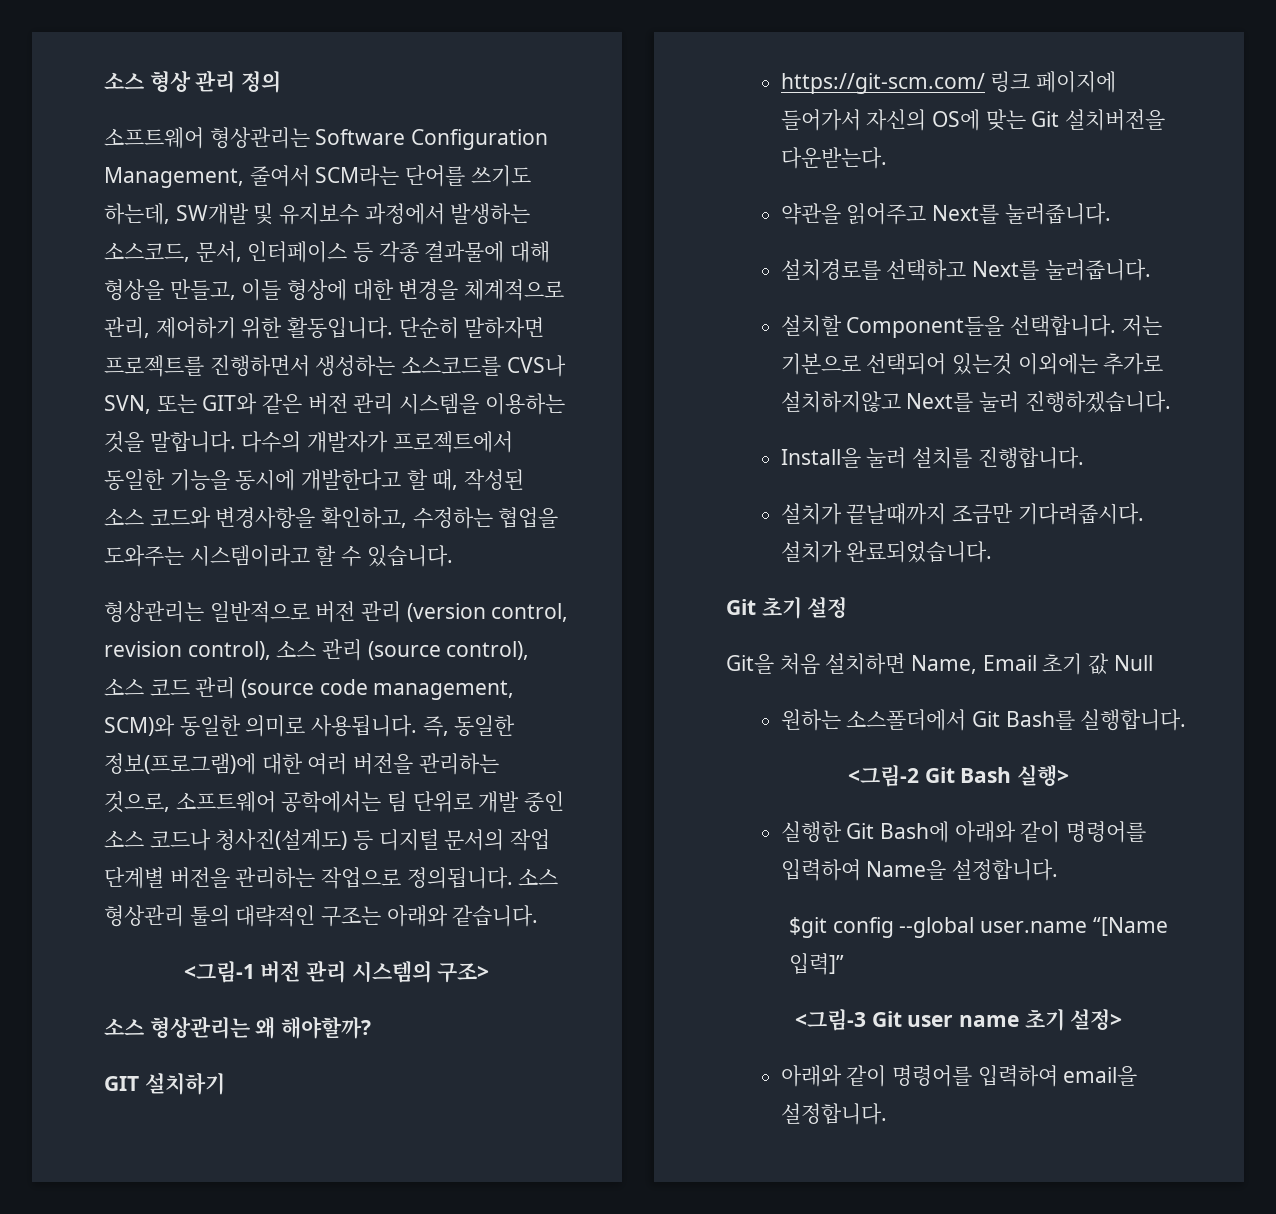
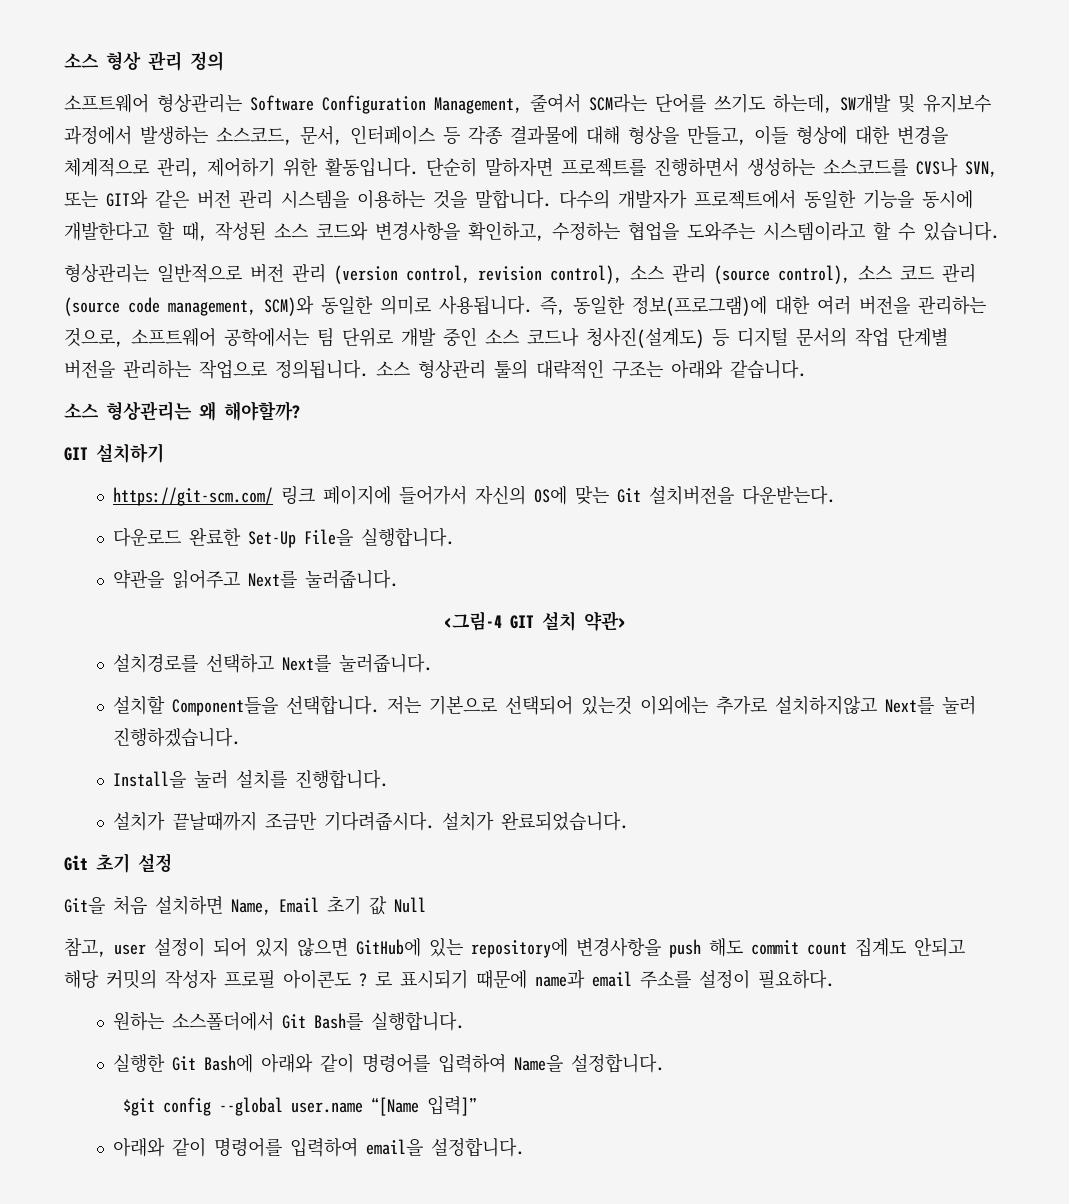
- <그림-1 버전 관리 시스템의 구조>
+ 다운로드 완료한 Set-Up File을 실행합니다.
+ <그림-4 GIT 설치 약관>
+ 참고, user 설정이 되어 있지 않으면 GitHub에 있는 repository에 변경사항을 push 해도 commit count 집계도 안되고 해당 커밋의 작성자 프로필 아이콘도 ? 로 표시되기 때문에 name과 email 주소를 설정이 필요하다.
- <그림-2 Git Bash 실행>
- <그림-3 Git user name 초기 설정>

